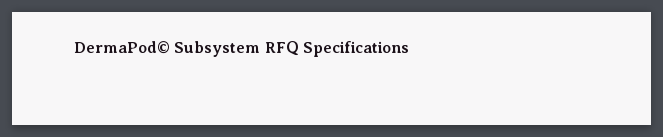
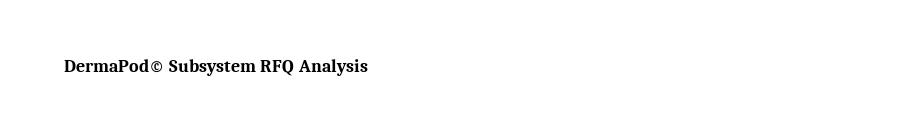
- DermaPod© Subsystem RFQ Specifications
+ DermaPod© Subsystem RFQ Analysis

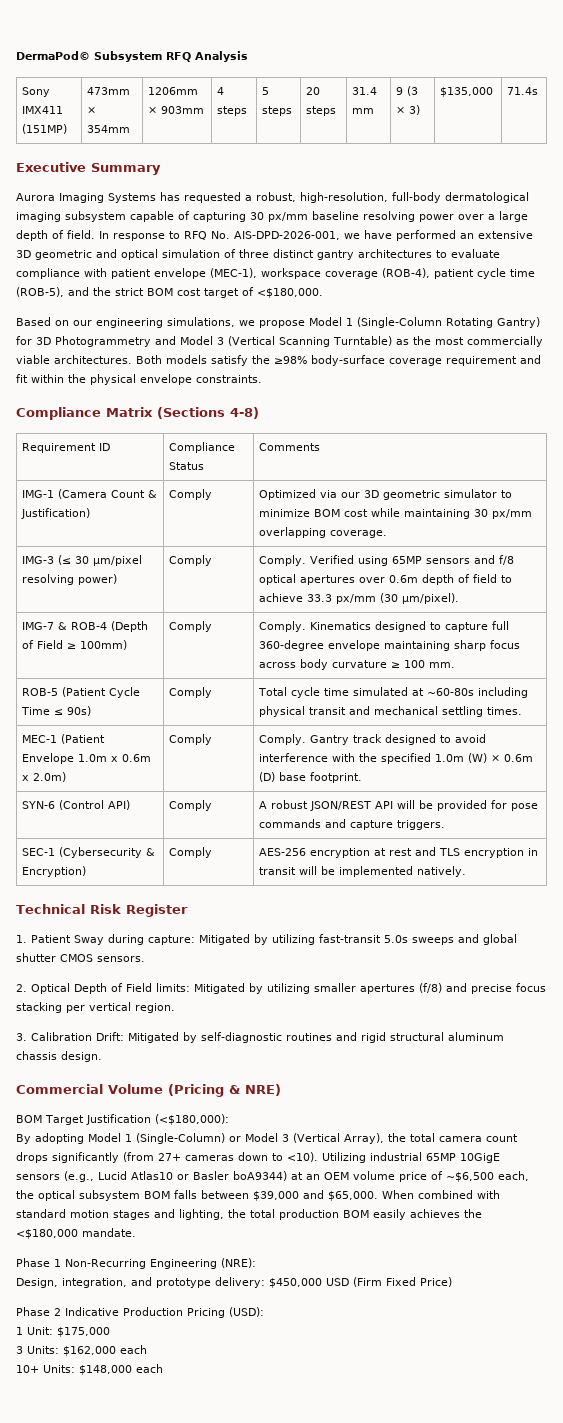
+ Sony IMX411 (151MP) | 473mm × 354mm | 1206mm × 903mm | 4 steps | 5 steps | 20 steps | 31.4 mm | 9 (3 × 3) | $135,000 | 71.4s
+ Executive Summary
+ Aurora Imaging Systems has requested a robust, high-resolution, full-body dermatological imaging subsystem capable of capturing 30 px/mm baseline resolving power over a large depth of field. In response to RFQ No. AIS-DPD-2026-001, we have performed an extensive 3D geometric and optical simulation of three distinct gantry architectures to evaluate compliance with patient envelope (MEC-1), workspace coverage (ROB-4), patient cycle time (ROB-5), and the strict BOM cost target of <$180,000.
+ Based on our engineering simulations, we propose Model 1 (Single-Column Rotating Gantry) for 3D Photogrammetry and Model 3 (Vertical Scanning Turntable) as the most commercially viable architectures. Both models satisfy the ≥98% body-surface coverage requirement and fit within the physical envelope constraints.
+ Compliance Matrix (Sections 4-8)
+ Requirement ID | Compliance Status | Comments
+ IMG-1 (Camera Count & Justification) | Comply | Optimized via our 3D geometric simulator to minimize BOM cost while maintaining 30 px/mm overlapping coverage.
+ IMG-3 (≤ 30 µm/pixel resolving power) | Comply | Comply. Verified using 65MP sensors and f/8 optical apertures over 0.6m depth of field to achieve 33.3 px/mm (30 µm/pixel).
+ IMG-7 & ROB-4 (Depth of Field ≥ 100mm) | Comply | Comply. Kinematics designed to capture full 360-degree envelope maintaining sharp focus across body curvature ≥ 100 mm.
+ ROB-5 (Patient Cycle Time ≤ 90s) | Comply | Total cycle time simulated at ~60-80s including physical transit and mechanical settling times.
+ MEC-1 (Patient Envelope 1.0m x 0.6m x 2.0m) | Comply | Comply. Gantry track designed to avoid interference with the specified 1.0m (W) × 0.6m (D) base footprint.
+ SYN-6 (Control API) | Comply | A robust JSON/REST API will be provided for pose commands and capture triggers.
+ SEC-1 (Cybersecurity & Encryption) | Comply | AES-256 encryption at rest and TLS encryption in transit will be implemented natively.
+ Technical Risk Register
+ 1. Patient Sway during capture: Mitigated by utilizing fast-transit 5.0s sweeps and global shutter CMOS sensors.
+ 2. Optical Depth of Field limits: Mitigated by utilizing smaller apertures (f/8) and precise focus stacking per vertical region.
+ 3. Calibration Drift: Mitigated by self-diagnostic routines and rigid structural aluminum chassis design.
+ Commercial Volume (Pricing & NRE)
+ BOM Target Justification (<$180,000):
+ By adopting Model 1 (Single-Column) or Model 3 (Vertical Array), the total camera count drops significantly (from 27+ cameras down to <10). Utilizing industrial 65MP 10GigE sensors (e.g., Lucid Atlas10 or Basler boA9344) at an OEM volume price of ~$6,500 each, the optical subsystem BOM falls between $39,000 and $65,000. When combined with standard motion stages and lighting, the total production BOM easily achieves the <$180,000 mandate.
+ Phase 1 Non-Recurring Engineering (NRE):
+ Design, integration, and prototype delivery: $450,000 USD (Firm Fixed Price)
+ Phase 2 Indicative Production Pricing (USD):
+ 1 Unit: $175,000
+ 3 Units: $162,000 each
+ 10+ Units: $148,000 each

